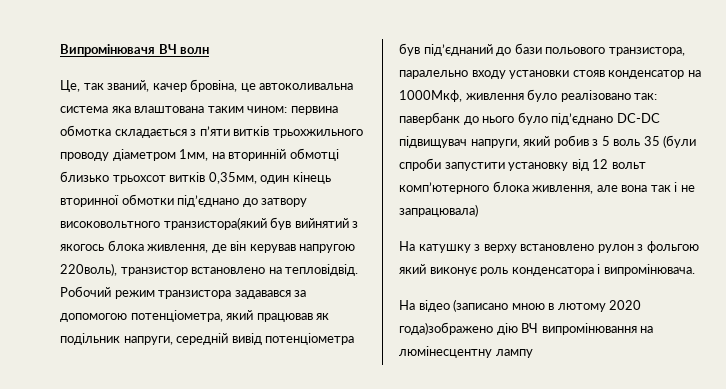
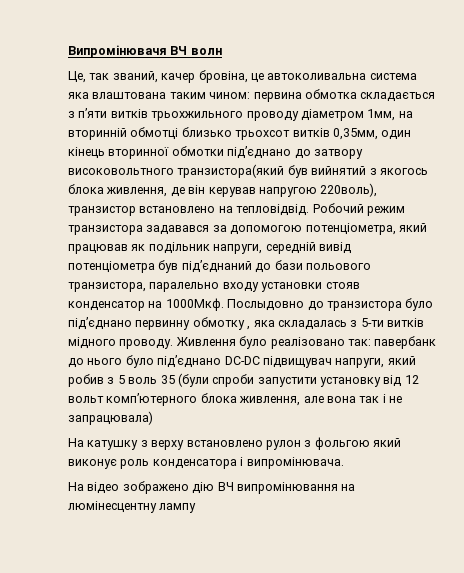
- Робочий режим транзистора задавався за допомогою потенціометра, який працював як подільник напруги, середній вивід потенціометра був під’єднаний до бази польового транзистора, паралельно входу установки стояв конденсатор на 1000Мкф, живлення було реалізовано так: павербанк до нього було під’єднано DC-DC підвищувач напруги, який робив з 5 воль 35 (були спроби запустити установку від 12 вольт комп’ютерного блока живлення, але вона так і не запрацювала)
+ Робочий режим транзистора задавався за допомогою потенціометра, який працював як подільник напруги, середній вивід потенціометра був під’єднаний до бази польового транзистора, паралельно входу установки стояв конденсатор на 1000Мкф. Послыдовно до транзистора було під’єднано первинну обмотку , яка складалась з 5-ти витків мідного проводу. Живлення було реалізовано так: павербанк до нього було під’єднано DC-DC підвищувач напруги, який робив з 5 воль 35 (були спроби запустити установку від 12 вольт комп’ютерного блока живлення, але вона так і не запрацювала)
- На відео (записано мною в лютому 2020 года)зображено дію ВЧ випромінювання на люмінесцентну лампу
+ На відео зображено дію ВЧ випромінювання на люмінесцентну лампу

